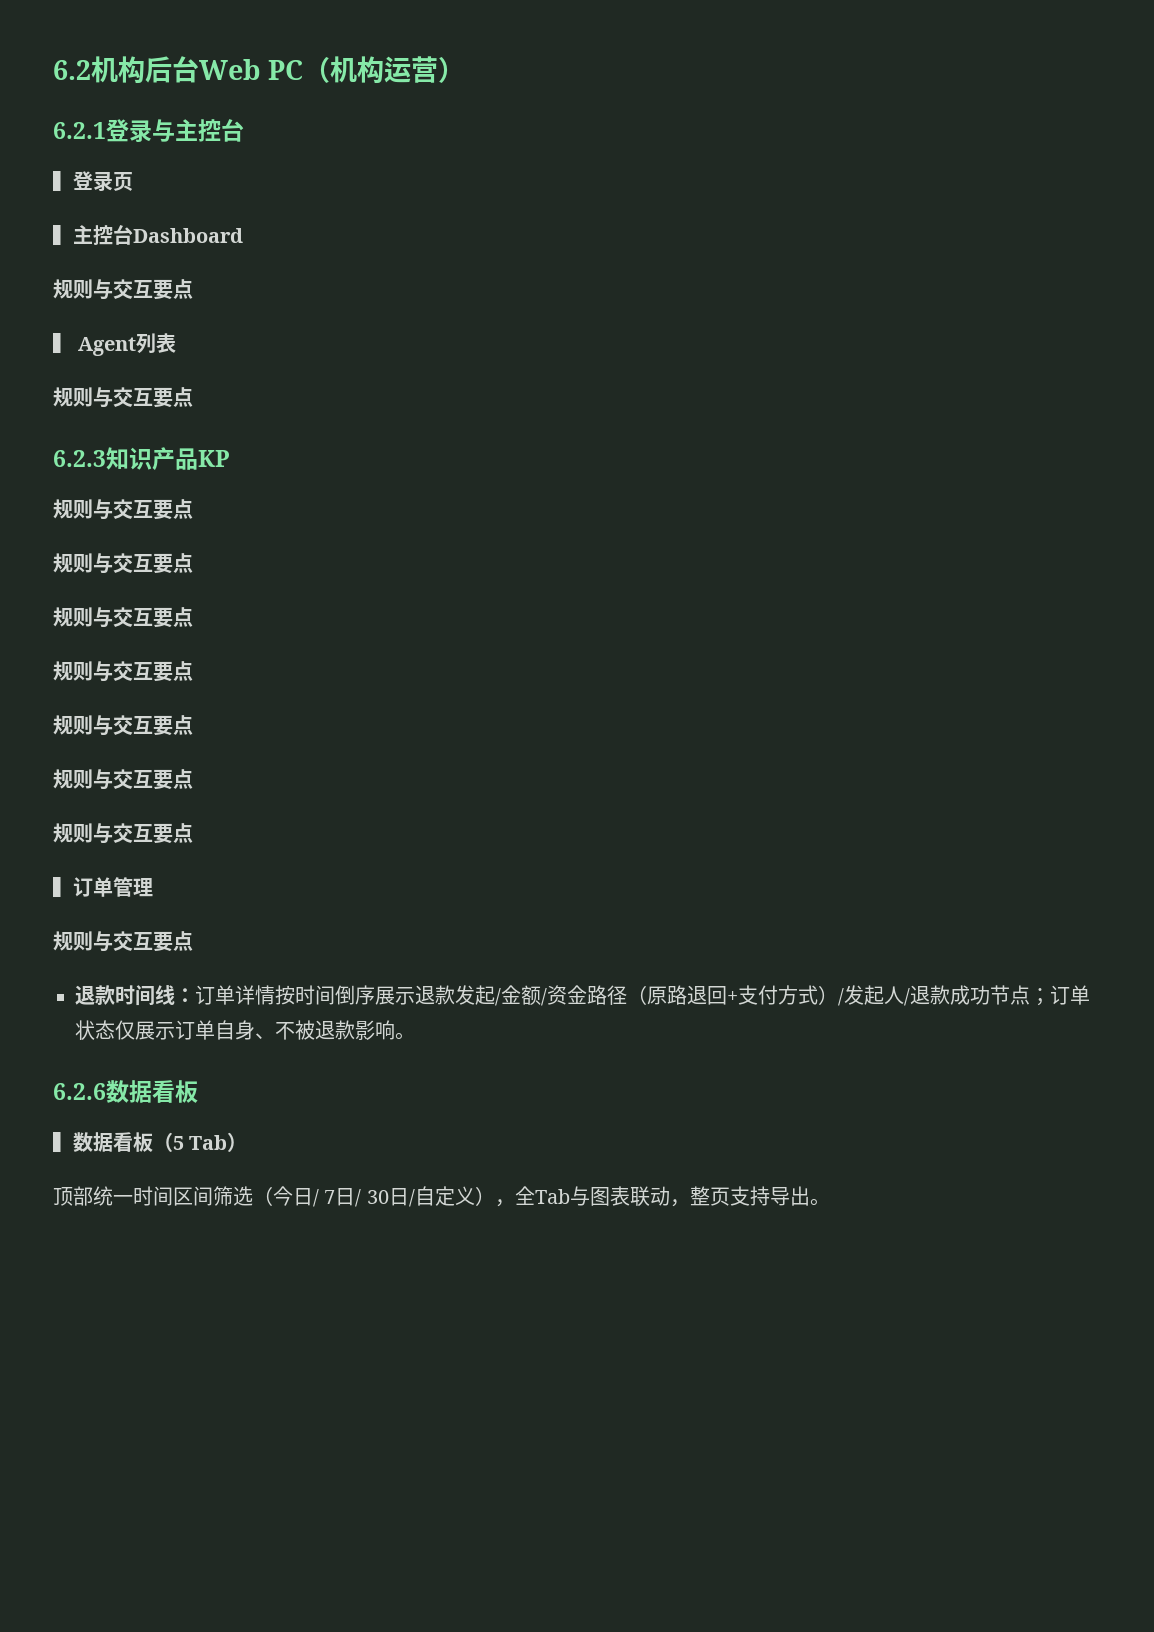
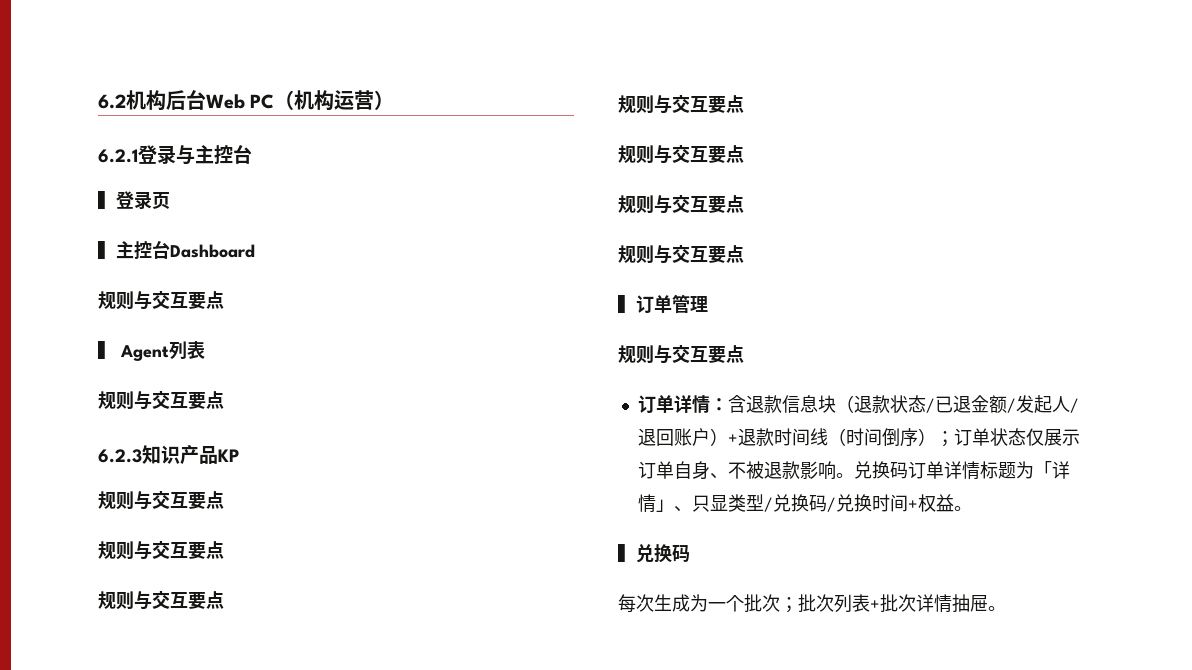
- 退款时间线：订单详情按时间倒序展示退款发起/金额/资金路径（原路退回+支付方式）/发起人/退款成功节点；订单状态仅展示订单自身、不被退款影响。
- 6.2.6数据看板
- ▍数据看板（5 Tab）
- 顶部统一时间区间筛选（今日/ 7日/ 30日/自定义），全Tab与图表联动，整页支持导出。
+ 订单详情：含退款信息块（退款状态/已退金额/发起人/退回账户）+退款时间线（时间倒序）；订单状态仅展示订单自身、不被退款影响。兑换码订单详情标题为「详情」、只显类型/兑换码/兑换时间+权益。
+ ▍兑换码
+ 每次生成为一个批次；批次列表+批次详情抽屉。

